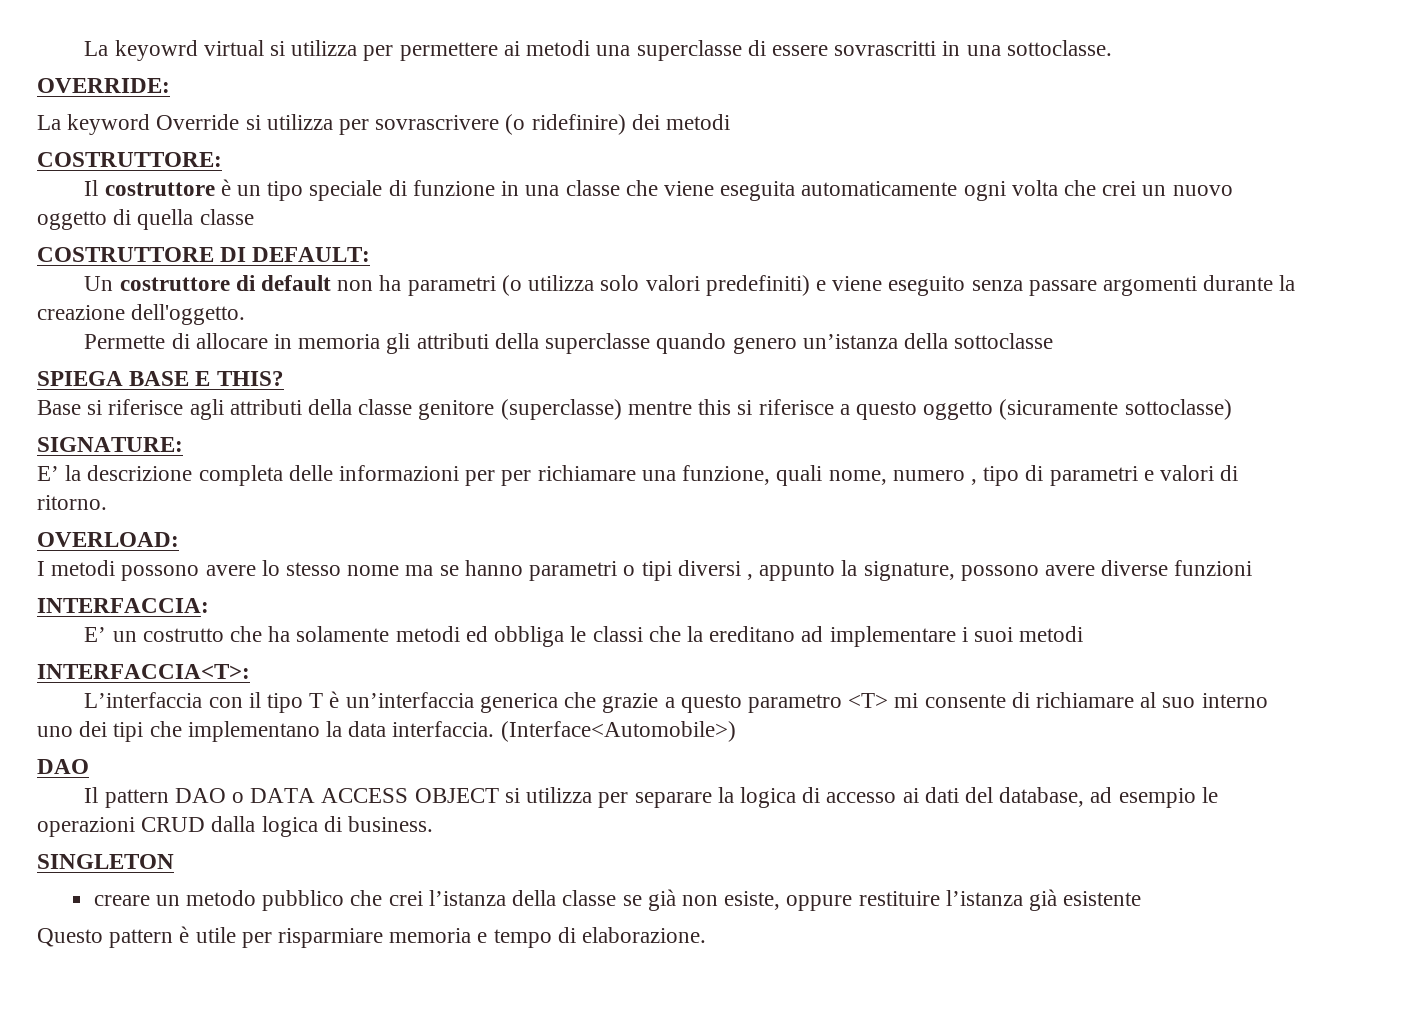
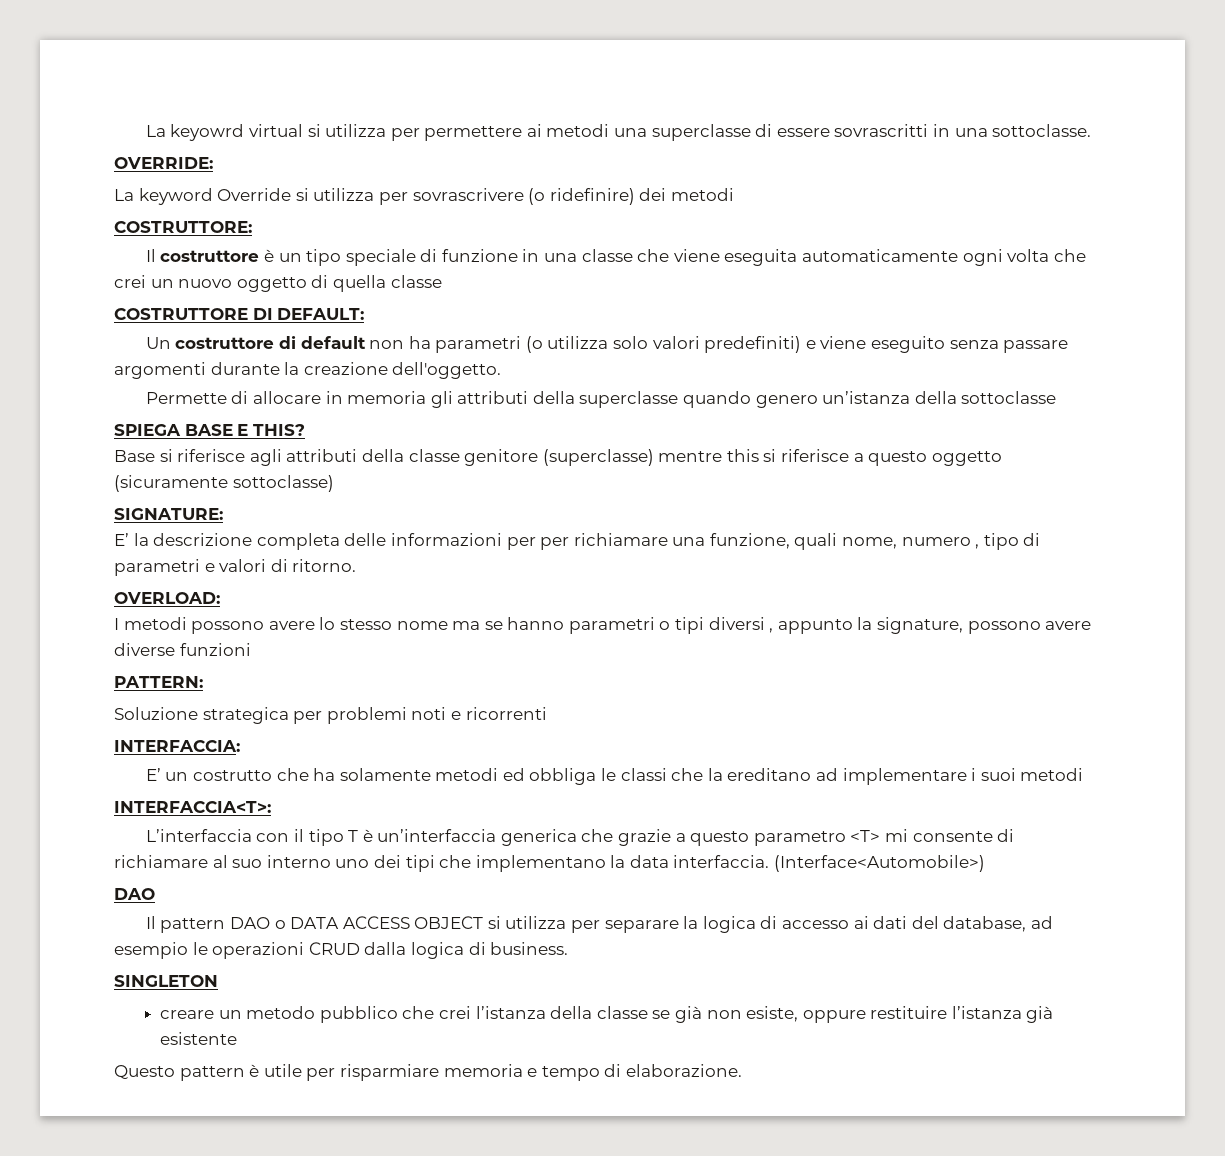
+ PATTERN:
+ Soluzione strategica per problemi noti e ricorrenti

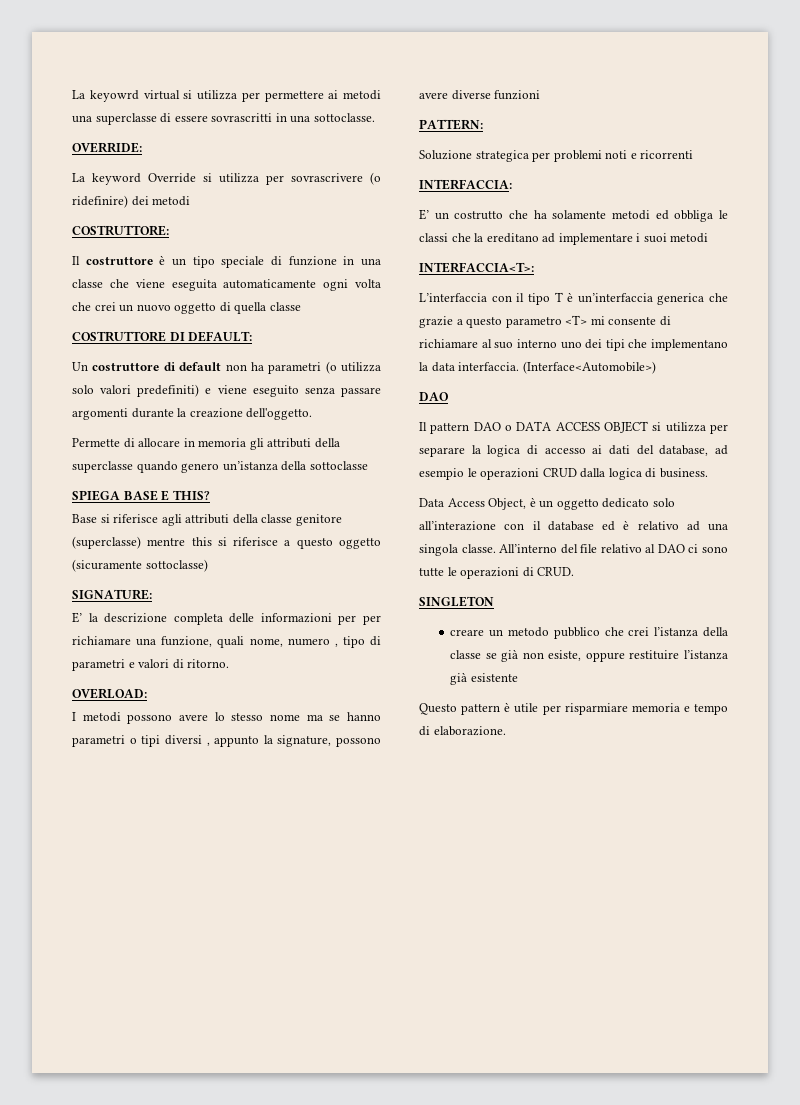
+ Data Access Object, è un oggetto dedicato solo all’interazione con il database ed è relativo ad una singola classe. All’interno del file relativo al DAO ci sono tutte le operazioni di CRUD.

